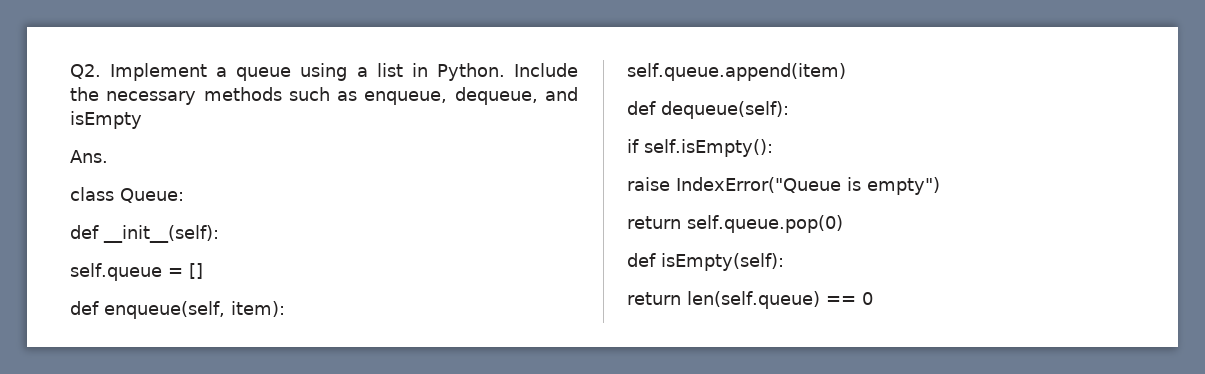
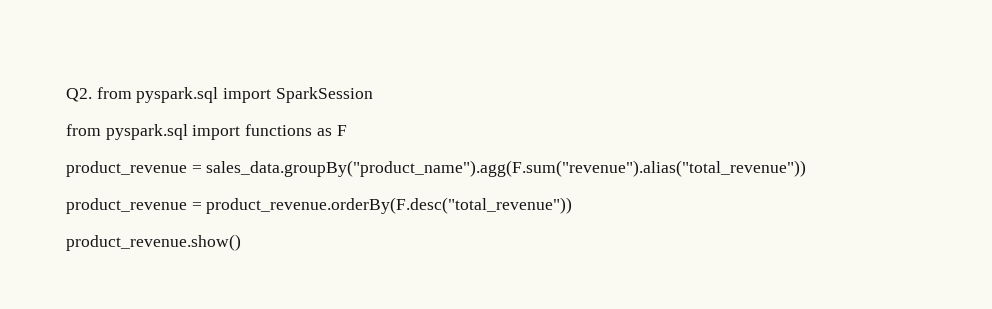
- Q2. Implement a queue using a list in Python. Include the necessary methods such as enqueue, dequeue, and isEmpty
- Ans.
- class Queue:
- def __init__(self):
- self.queue = []
- def enqueue(self, item):
- self.queue.append(item)
- def dequeue(self):
- if self.isEmpty():
- raise IndexError("Queue is empty")
- return self.queue.pop(0)
- def isEmpty(self):
- return len(self.queue) == 0
+ Q2. from pyspark.sql import SparkSession
+ from pyspark.sql import functions as F
+ product_revenue = sales_data.groupBy("product_name").agg(F.sum("revenue").alias("total_revenue"))
+ product_revenue = product_revenue.orderBy(F.desc("total_revenue"))
+ product_revenue.show()

